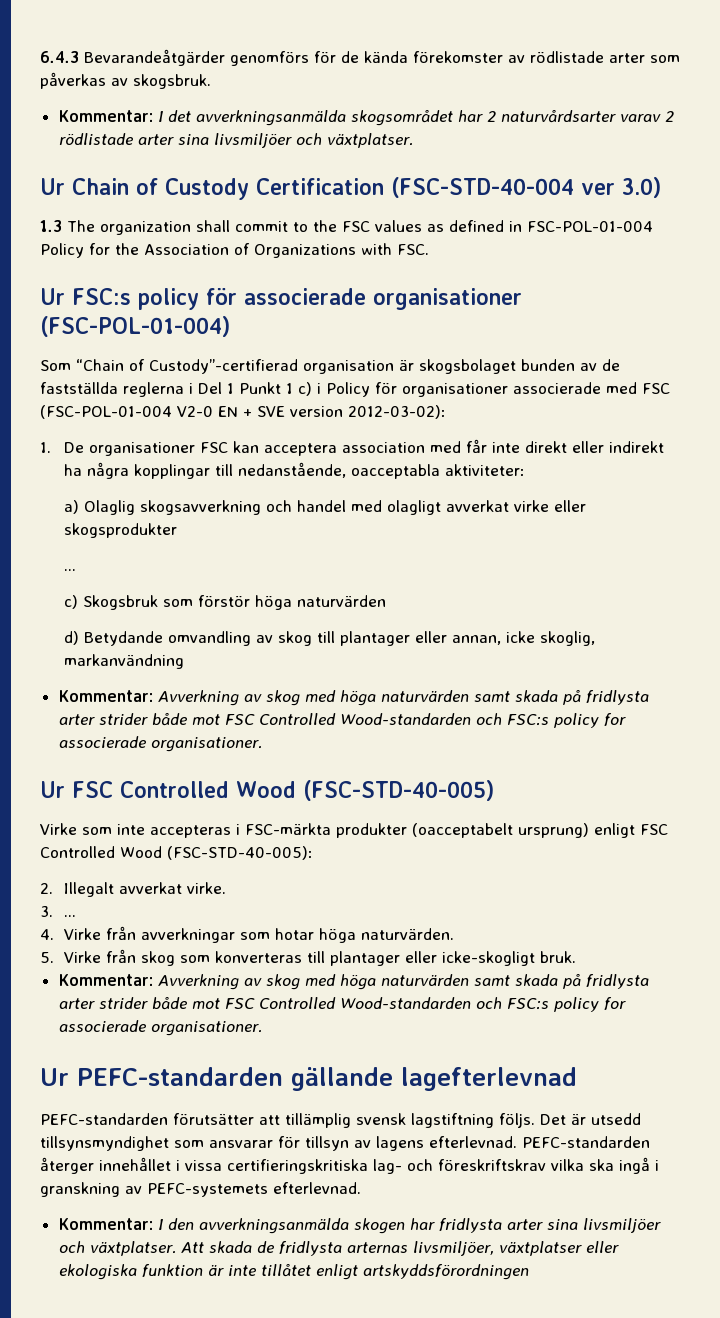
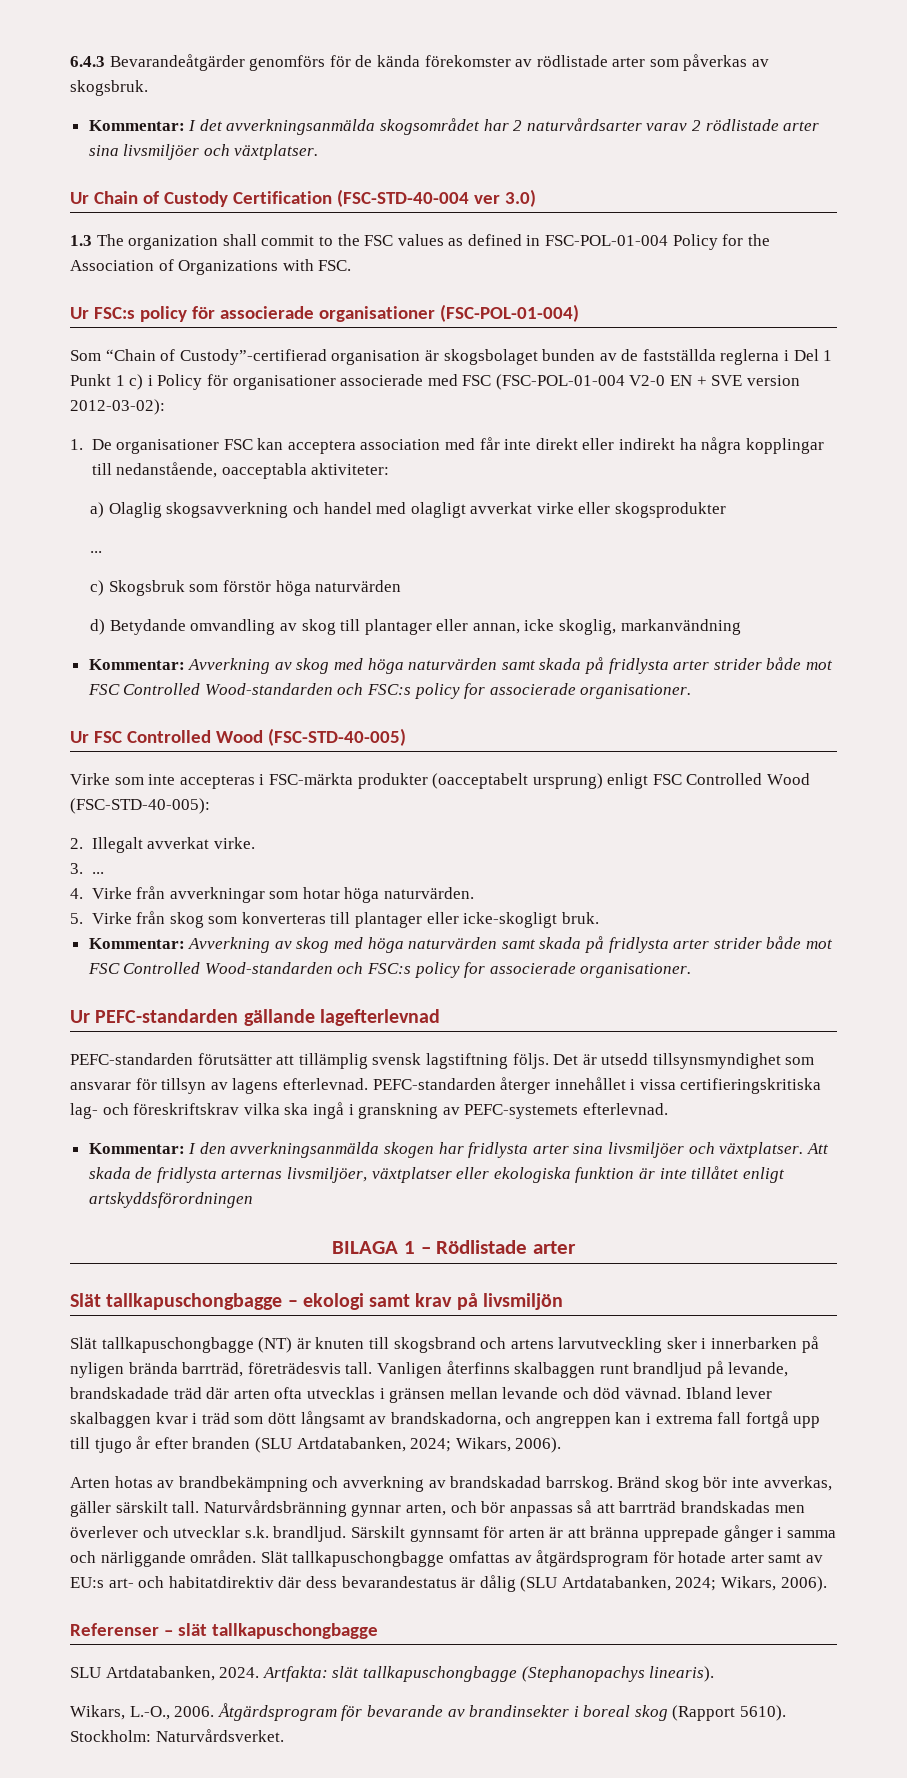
+ BILAGA 1 – Rödlistade arter
+ Slät tallkapuschongbagge – ekologi samt krav på livsmiljön
+ Slät tallkapuschongbagge (NT) är knuten till skogsbrand och artens larvutveckling sker i innerbarken på nyligen brända barrträd, företrädesvis tall. Vanligen återfinns skalbaggen runt brandljud på levande, brandskadade träd där arten ofta utvecklas i gränsen mellan levande och död vävnad. Ibland lever skalbaggen kvar i träd som dött långsamt av brandskadorna, och angreppen kan i extrema fall fortgå upp till tjugo år efter branden (SLU Artdatabanken, 2024; Wikars, 2006).
+ Arten hotas av brandbekämpning och avverkning av brandskadad barrskog. Bränd skog bör inte avverkas, gäller särskilt tall. Naturvårdsbränning gynnar arten, och bör anpassas så att barrträd brandskadas men överlever och utvecklar s.k. brandljud. Särskilt gynnsamt för arten är att bränna upprepade gånger i samma och närliggande områden. Slät tallkapuschongbagge omfattas av åtgärdsprogram för hotade arter samt av EU:s art- och habitatdirektiv där dess bevarandestatus är dålig (SLU Artdatabanken, 2024; Wikars, 2006).
+ Referenser – slät tallkapuschongbagge
+ SLU Artdatabanken, 2024. Artfakta: slät tallkapuschongbagge (Stephanopachys linearis).
+ Wikars, L.-O., 2006. Åtgärdsprogram för bevarande av brandinsekter i boreal skog (Rapport 5610). Stockholm: Naturvårdsverket.

